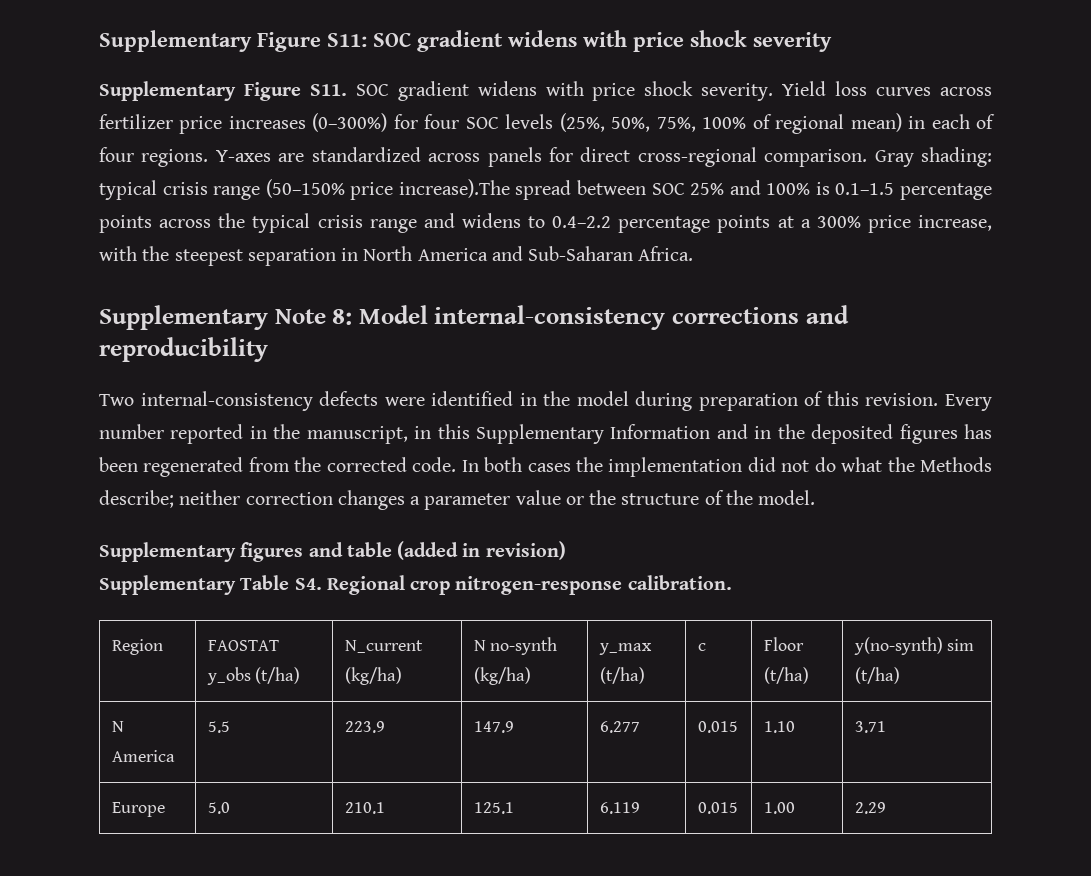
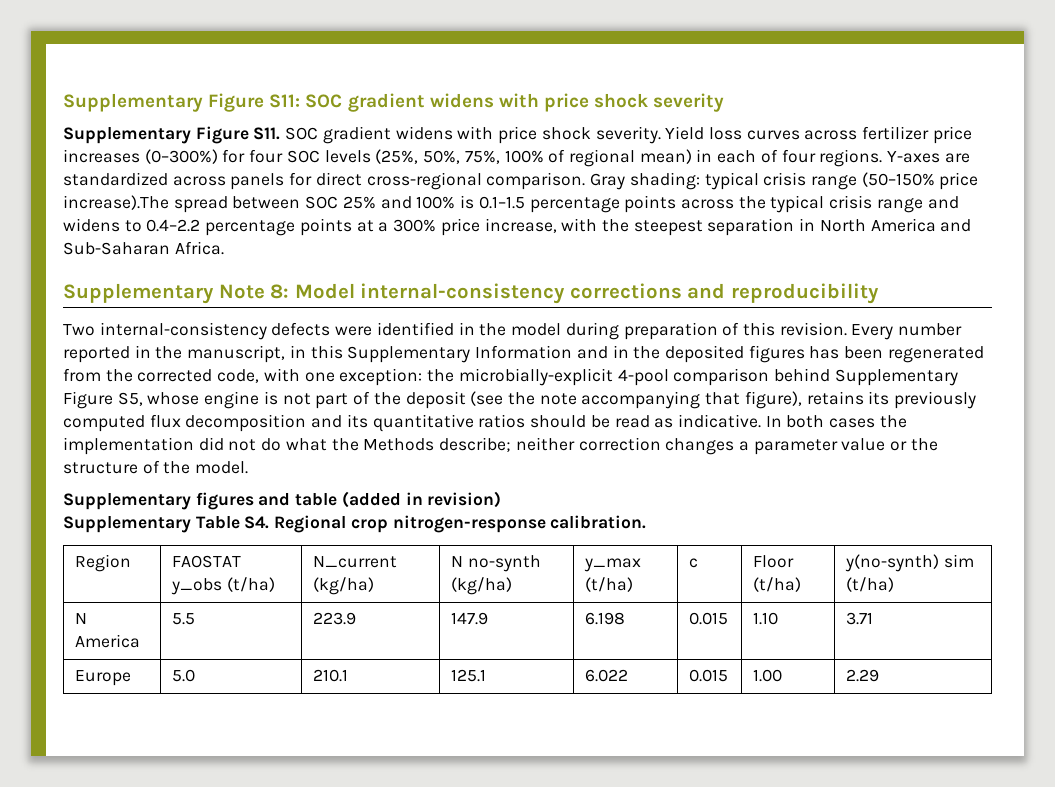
- Every number reported in the manuscript, in this Supplementary Information and in the deposited figures has been regenerated from the corrected code.
+ Every number reported in the manuscript, in this Supplementary Information and in the deposited figures has been regenerated from the corrected code, with one exception: the microbially-explicit 4-pool comparison behind Supplementary Figure S5, whose engine is not part of the deposit (see the note accompanying that figure), retains its previously computed flux decomposition and its quantitative ratios should be read as indicative.
- N America | 5.5 | 223.9 | 147.9 | 6.277 | 0.015 | 1.10 | 3.71
+ N America | 5.5 | 223.9 | 147.9 | 6.198 | 0.015 | 1.10 | 3.71
- Europe | 5.0 | 210.1 | 125.1 | 6.119 | 0.015 | 1.00 | 2.29
+ Europe | 5.0 | 210.1 | 125.1 | 6.022 | 0.015 | 1.00 | 2.29

